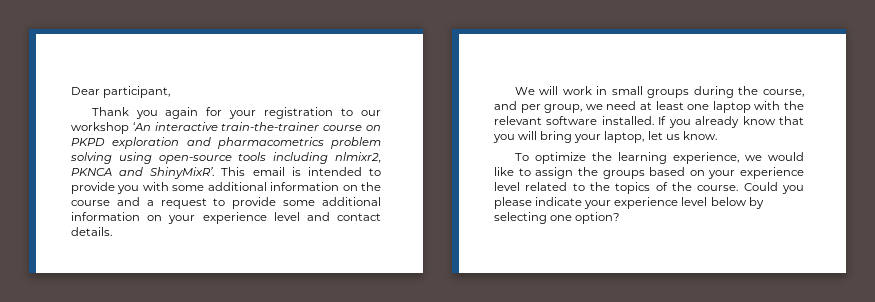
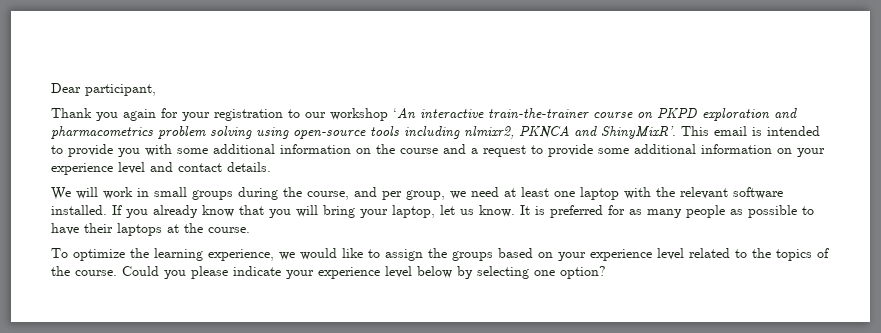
+ It is preferred for as many people as possible to have their laptops at the course.

